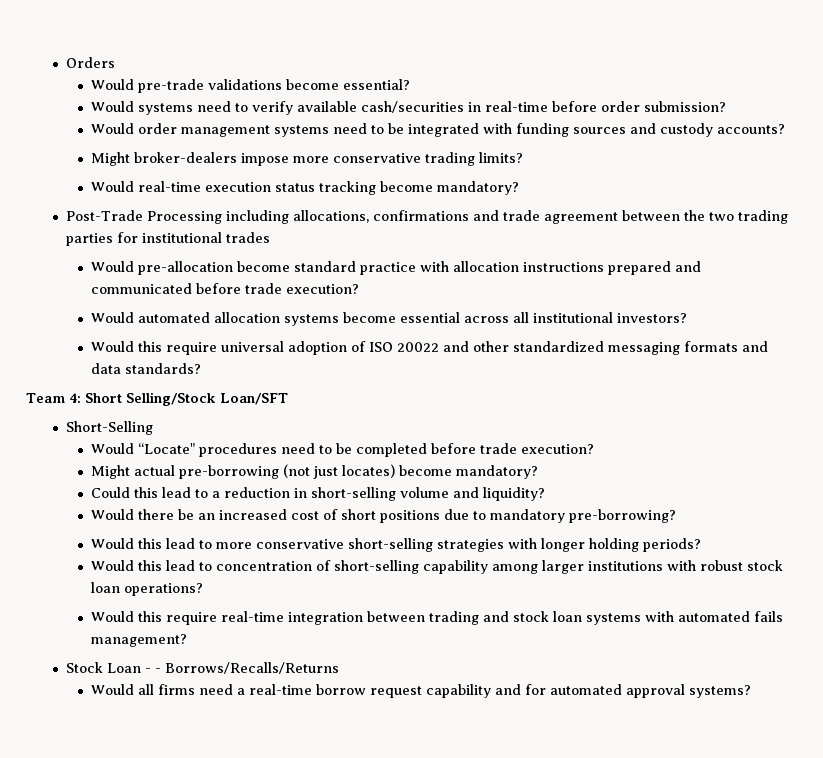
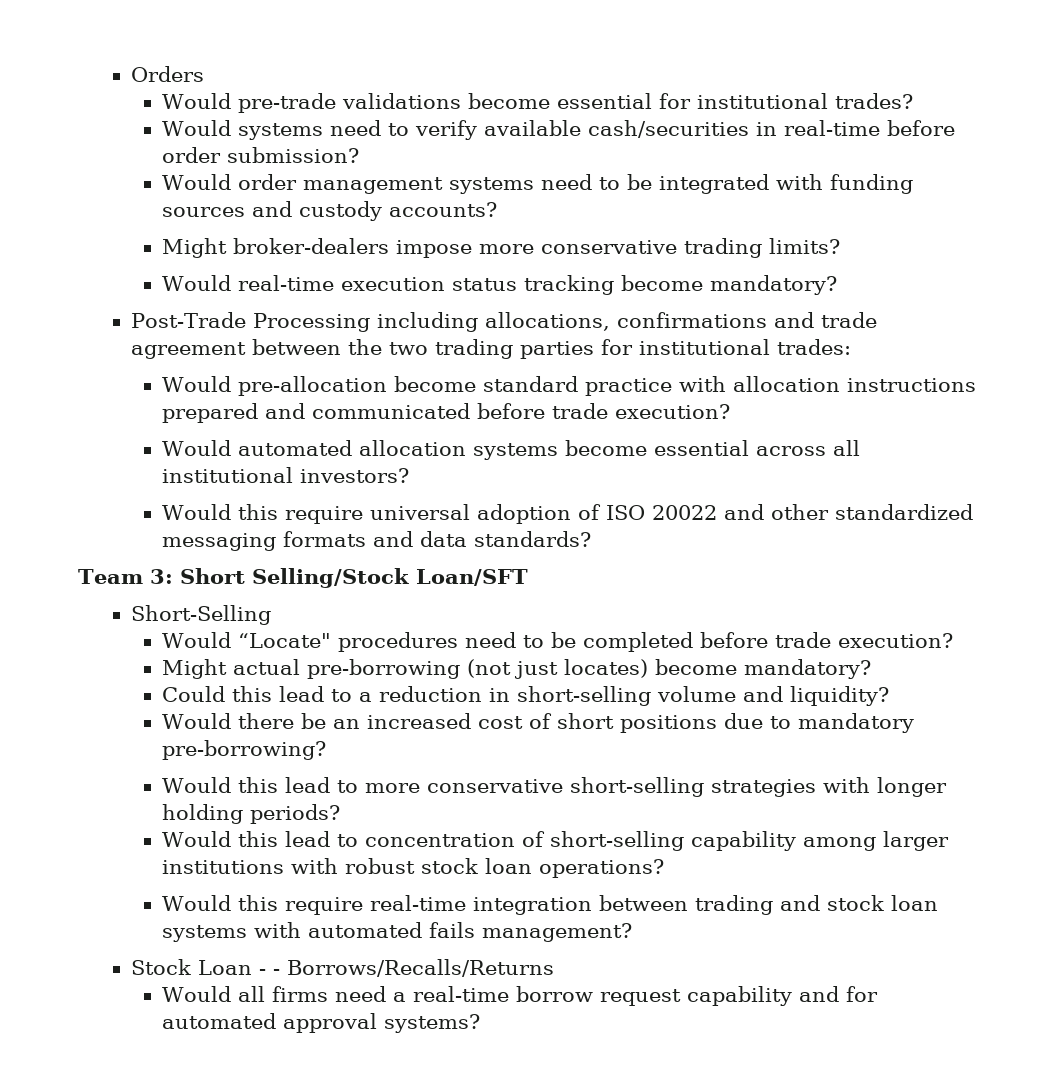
- Would pre-trade validations become essential?
+ Would pre-trade validations become essential for institutional trades?
- Post-Trade Processing including allocations, confirmations and trade agreement between the two trading parties for institutional trades
+ Post-Trade Processing including allocations, confirmations and trade agreement between the two trading parties for institutional trades:
- Team 4: Short Selling/Stock Loan/SFT
+ Team 3: Short Selling/Stock Loan/SFT

